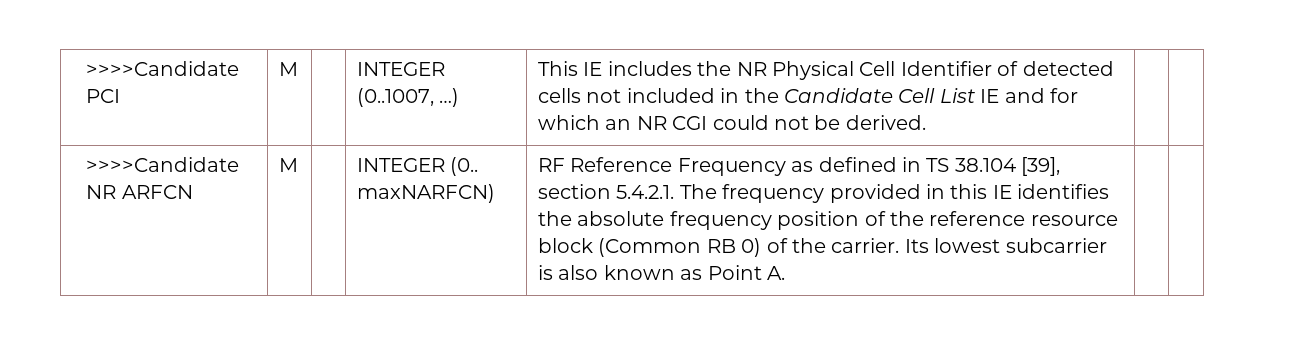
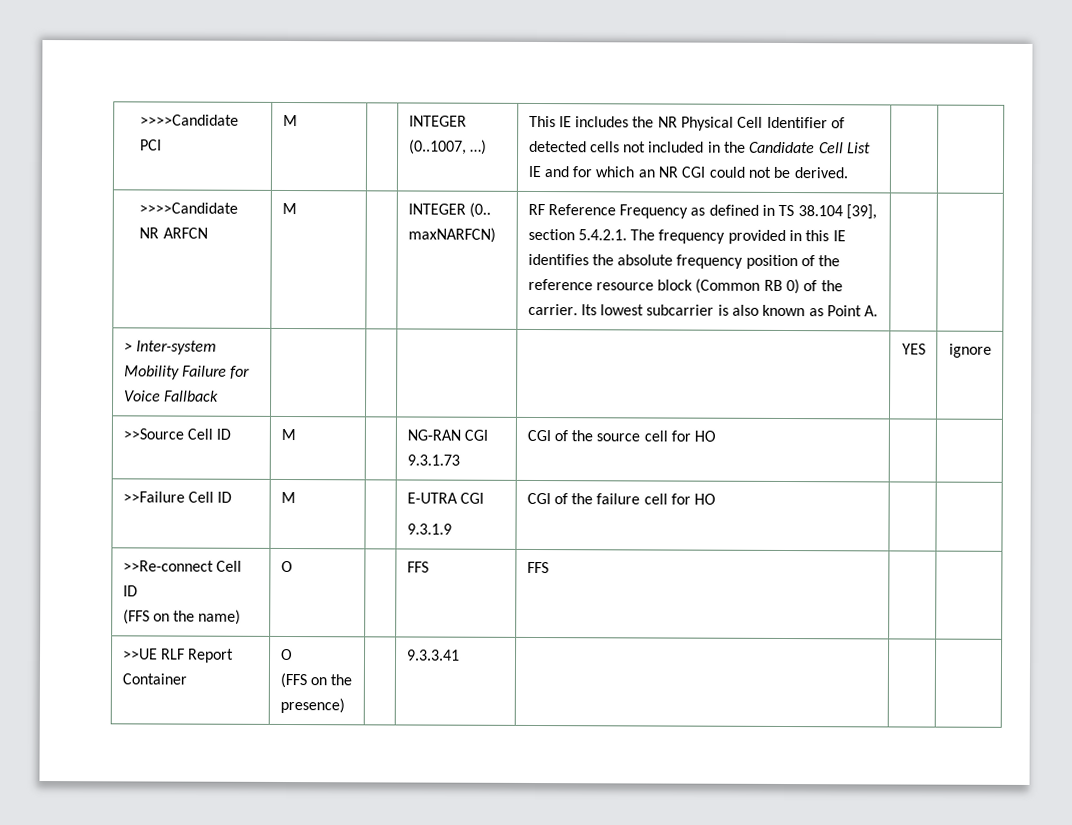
+ > Inter-system Mobility Failure for Voice Fallback | | | | | YES | ignore
+ >>Source Cell ID | M | | NG-RAN CGI 9.3.1.73 | CGI of the source cell for HO | |
+ >>Failure Cell ID | M | | E-UTRA CGI
+ 9.3.1.9 | CGI of the failure cell for HO | |
+ >>Re-connect Cell ID
+ (FFS on the name) | O | | FFS | FFS | |
+ >>UE RLF Report Container | O
+ (FFS on the presence) | | 9.3.3.41 | | |

